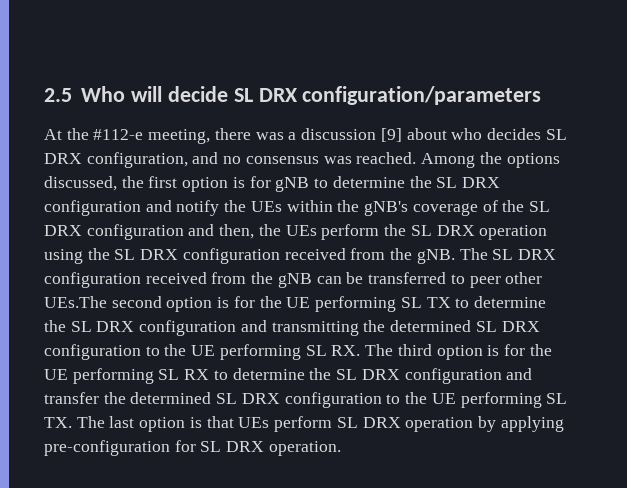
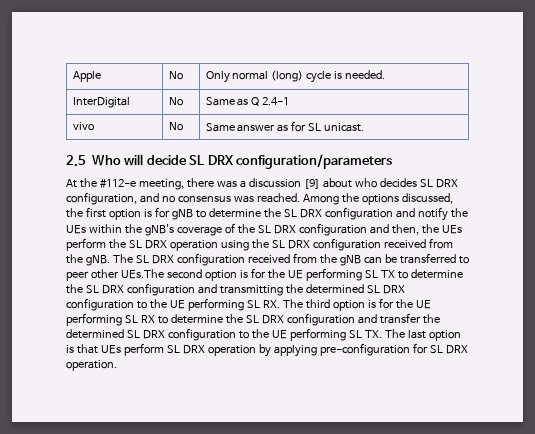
+ Apple | No | Only normal (long) cycle is needed.
+ InterDigital | No | Same as Q 2.4-1
+ vivo | No | Same answer as for SL unicast.

